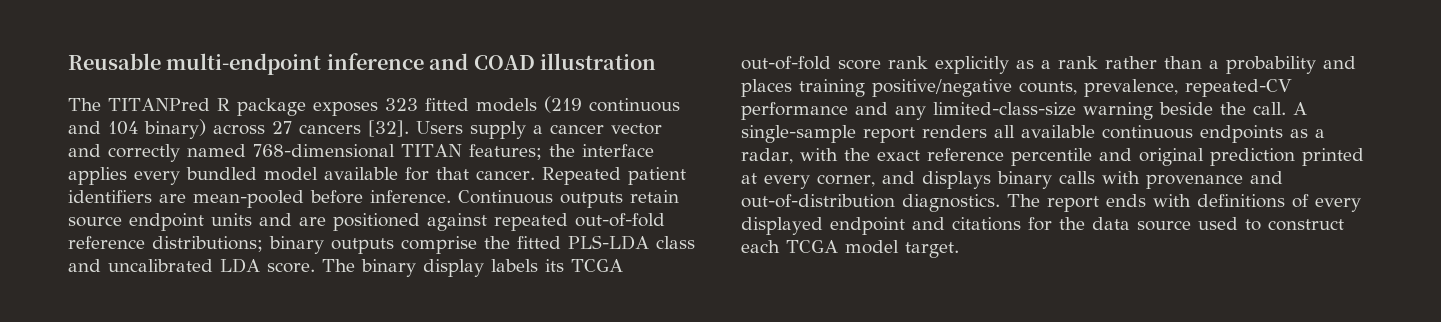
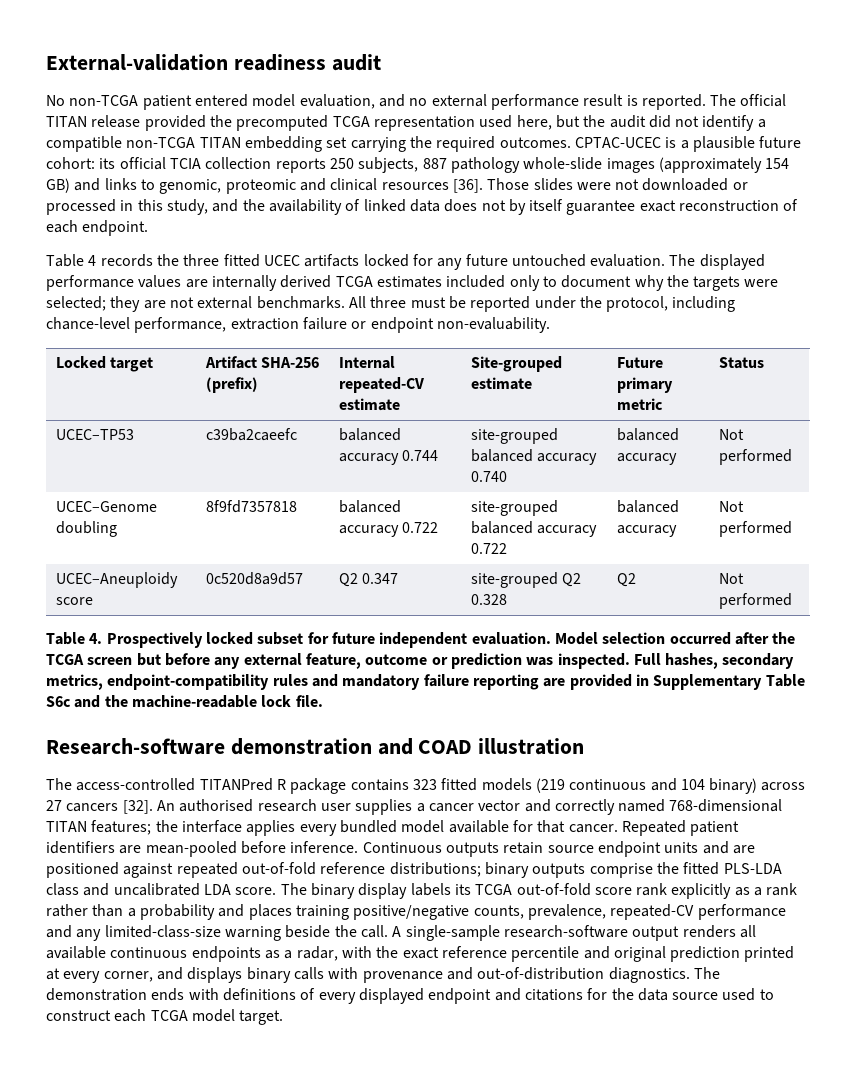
- Reusable multi-endpoint inference and COAD illustration
+ External-validation readiness audit
+ No non-TCGA patient entered model evaluation, and no external performance result is reported. The official TITAN release provided the precomputed TCGA representation used here, but the audit did not identify a compatible non-TCGA TITAN embedding set carrying the required outcomes. CPTAC-UCEC is a plausible future cohort: its official TCIA collection reports 250 subjects, 887 pathology whole-slide images (approximately 154 GB) and links to genomic, proteomic and clinical resources [36]. Those slides were not downloaded or processed in this study, and the availability of linked data does not by itself guarantee exact reconstruction of each endpoint.
+ Table 4 records the three fitted UCEC artifacts locked for any future untouched evaluation. The displayed performance values are internally derived TCGA estimates included only to document why the targets were selected; they are not external benchmarks. All three must be reported under the protocol, including chance-level performance, extraction failure or endpoint non-evaluability.
+ Locked target | Artifact SHA-256 (prefix) | Internal repeated-CV estimate | Site-grouped estimate | Future primary metric | Status
+ UCEC–TP53 | c39ba2caeefc | balanced accuracy 0.744 | site-grouped balanced accuracy 0.740 | balanced accuracy | Not performed
+ UCEC–Genome doubling | 8f9fd7357818 | balanced accuracy 0.722 | site-grouped balanced accuracy 0.722 | balanced accuracy | Not performed
+ UCEC–Aneuploidy score | 0c520d8a9d57 | Q2 0.347 | site-grouped Q2 0.328 | Q2 | Not performed
+ Table 4. Prospectively locked subset for future independent evaluation. Model selection occurred after the TCGA screen but before any external feature, outcome or prediction was inspected. Full hashes, secondary metrics, endpoint-compatibility rules and mandatory failure reporting are provided in Supplementary Table S6c and the machine-readable lock file.
+ Research-software demonstration and COAD illustration
- The TITANPred R package exposes 323 fitted models (219 continuous and 104 binary) across 27 cancers [32].
+ The access-controlled TITANPred R package contains 323 fitted models (219 continuous and 104 binary) across 27 cancers [32].
- Users supply a cancer vector and correctly named 768-dimensional TITAN features; the interface applies every bundled model available for that cancer.
+ An authorised research user supplies a cancer vector and correctly named 768-dimensional TITAN features; the interface applies every bundled model available for that cancer.
- A single-sample report renders all available continuous endpoints as a radar, with the exact reference percentile and original prediction printed at every corner, and displays binary calls with provenance and out-of-distribution diagnostics.
+ A single-sample research-software output renders all available continuous endpoints as a radar, with the exact reference percentile and original prediction printed at every corner, and displays binary calls with provenance and out-of-distribution diagnostics.
- The report ends with definitions of every displayed endpoint and citations for the data source used to construct each TCGA model target.
+ The demonstration ends with definitions of every displayed endpoint and citations for the data source used to construct each TCGA model target.

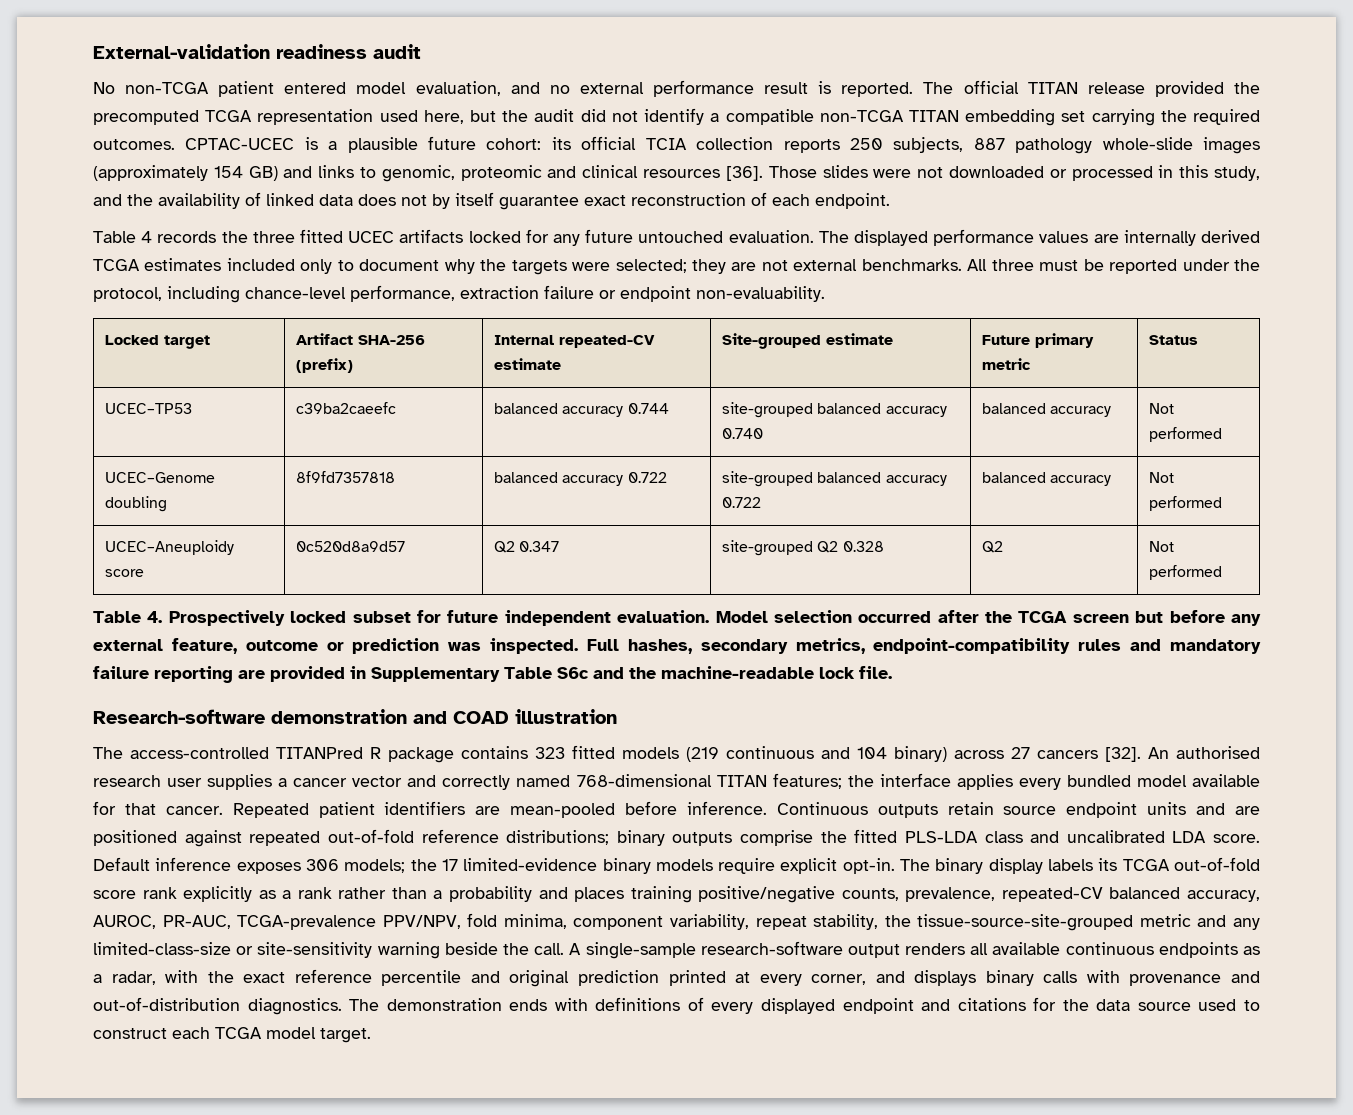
+ Default inference exposes 306 models; the 17 limited-evidence binary models require explicit opt-in.
- The binary display labels its TCGA out-of-fold score rank explicitly as a rank rather than a probability and places training positive/negative counts, prevalence, repeated-CV performance and any limited-class-size warning beside the call.
+ The binary display labels its TCGA out-of-fold score rank explicitly as a rank rather than a probability and places training positive/negative counts, prevalence, repeated-CV balanced accuracy, AUROC, PR-AUC, TCGA-prevalence PPV/NPV, fold minima, component variability, repeat stability, the tissue-source-site-grouped metric and any limited-class-size or site-sensitivity warning beside the call.

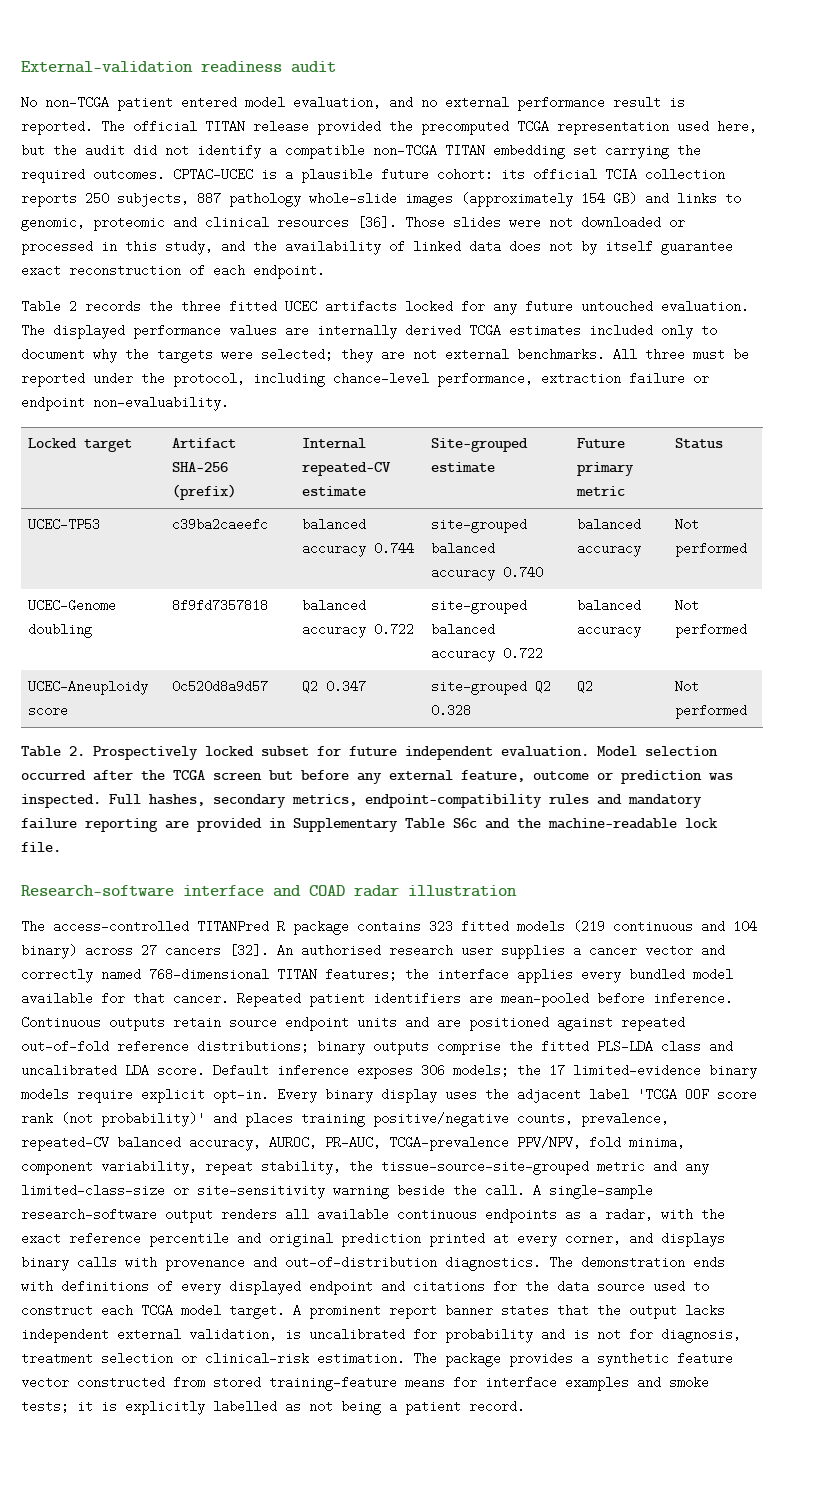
- Table 4 records the three fitted UCEC artifacts locked for any future untouched evaluation.
+ Table 2 records the three fitted UCEC artifacts locked for any future untouched evaluation.
- Table 4. Prospectively locked subset for future independent evaluation.
+ Table 2. Prospectively locked subset for future independent evaluation.
- Research-software demonstration and COAD illustration
+ Research-software interface and COAD radar illustration
- The binary display labels its TCGA out-of-fold score rank explicitly as a rank rather than a probability and places training positive/negative counts, prevalence, repeated-CV balanced accuracy, AUROC, PR-AUC, TCGA-prevalence PPV/NPV, fold minima, component variability, repeat stability, the tissue-source-site-grouped metric and any limited-class-size or site-sensitivity warning beside the call.
+ Every binary display uses the adjacent label 'TCGA OOF score rank (not probability)' and places training positive/negative counts, prevalence, repeated-CV balanced accuracy, AUROC, PR-AUC, TCGA-prevalence PPV/NPV, fold minima, component variability, repeat stability, the tissue-source-site-grouped metric and any limited-class-size or site-sensitivity warning beside the call.
+ A prominent report banner states that the output lacks independent external validation, is uncalibrated for probability and is not for diagnosis, treatment selection or clinical-risk estimation. The package provides a synthetic feature vector constructed from stored training-feature means for interface examples and smoke tests; it is explicitly labelled as not being a patient record.

